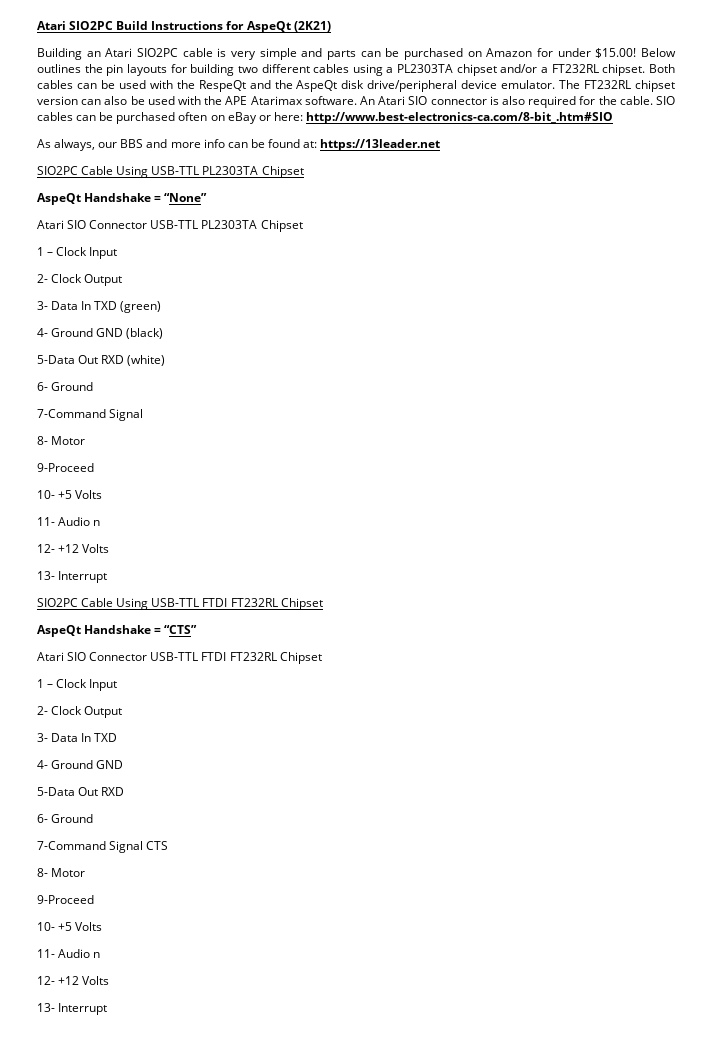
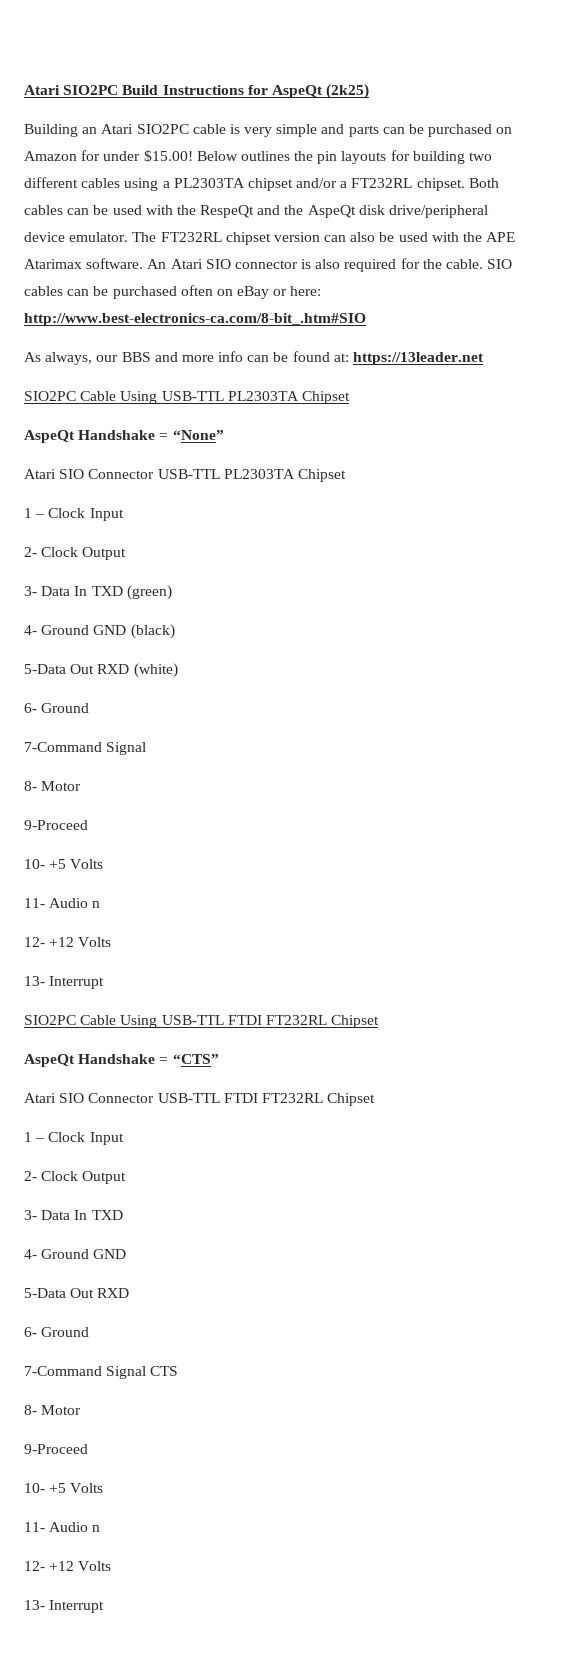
- Atari SIO2PC Build Instructions for AspeQt (2K21)
+ Atari SIO2PC Build Instructions for AspeQt (2k25)

